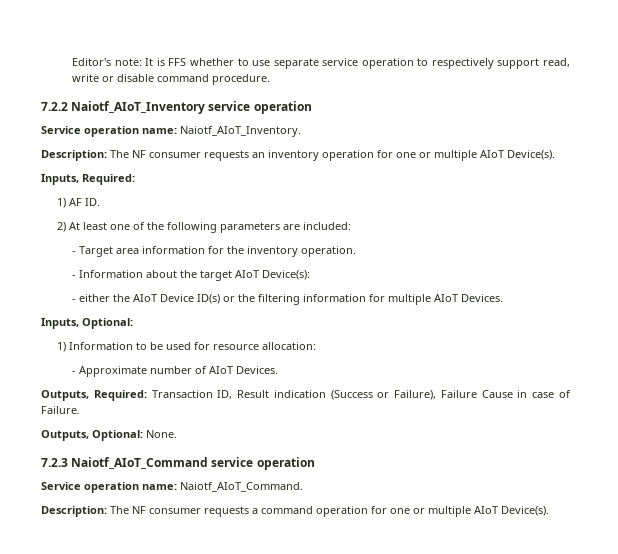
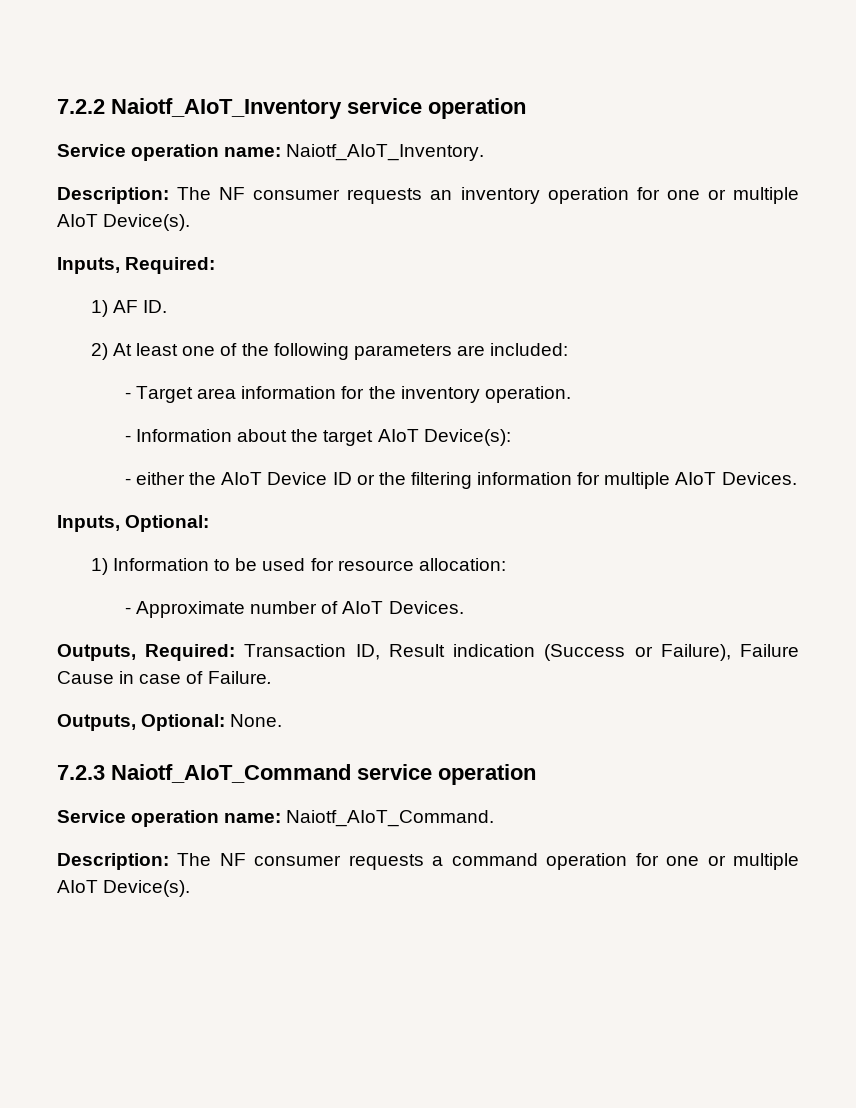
- Editor's note: It is FFS whether to use separate service operation to respectively support read, write or disable command procedure.
- - either the AIoT Device ID(s) or the filtering information for multiple AIoT Devices.
+ - either the AIoT Device ID or the filtering information for multiple AIoT Devices.

